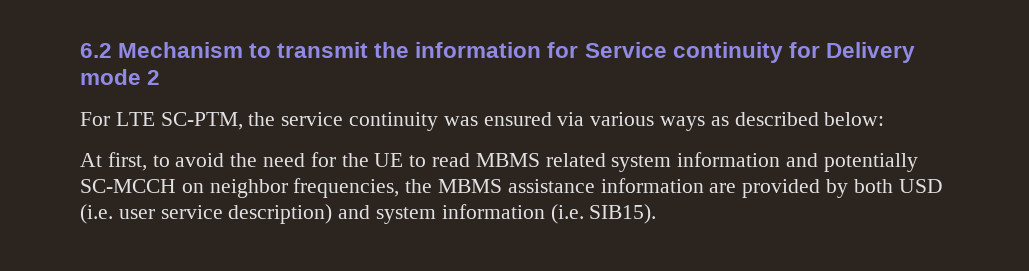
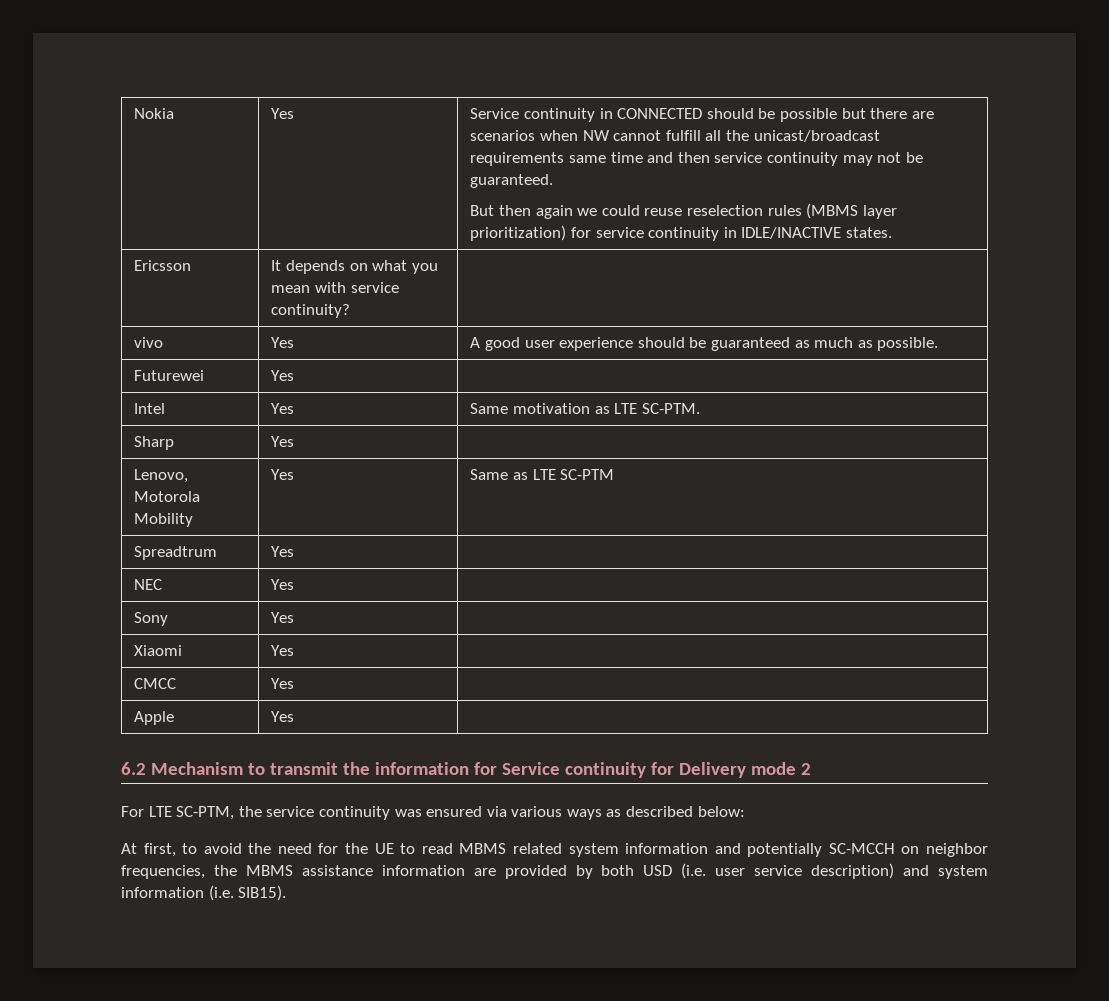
+ Nokia | Yes | Service continuity in CONNECTED should be possible but there are scenarios when NW cannot fulfill all the unicast/broadcast requirements same time and then service continuity may not be guaranteed.
+ But then again we could reuse reselection rules (MBMS layer prioritization) for service continuity in IDLE/INACTIVE states.
+ Ericsson | It depends on what you mean with service continuity? |
+ vivo | Yes | A good user experience should be guaranteed as much as possible.
+ Futurewei | Yes |
+ Intel | Yes | Same motivation as LTE SC-PTM.
+ Sharp | Yes |
+ Lenovo, Motorola Mobility | Yes | Same as LTE SC-PTM
+ Spreadtrum | Yes |
+ NEC | Yes |
+ Sony | Yes |
+ Xiaomi | Yes |
+ CMCC | Yes |
+ Apple | Yes |

